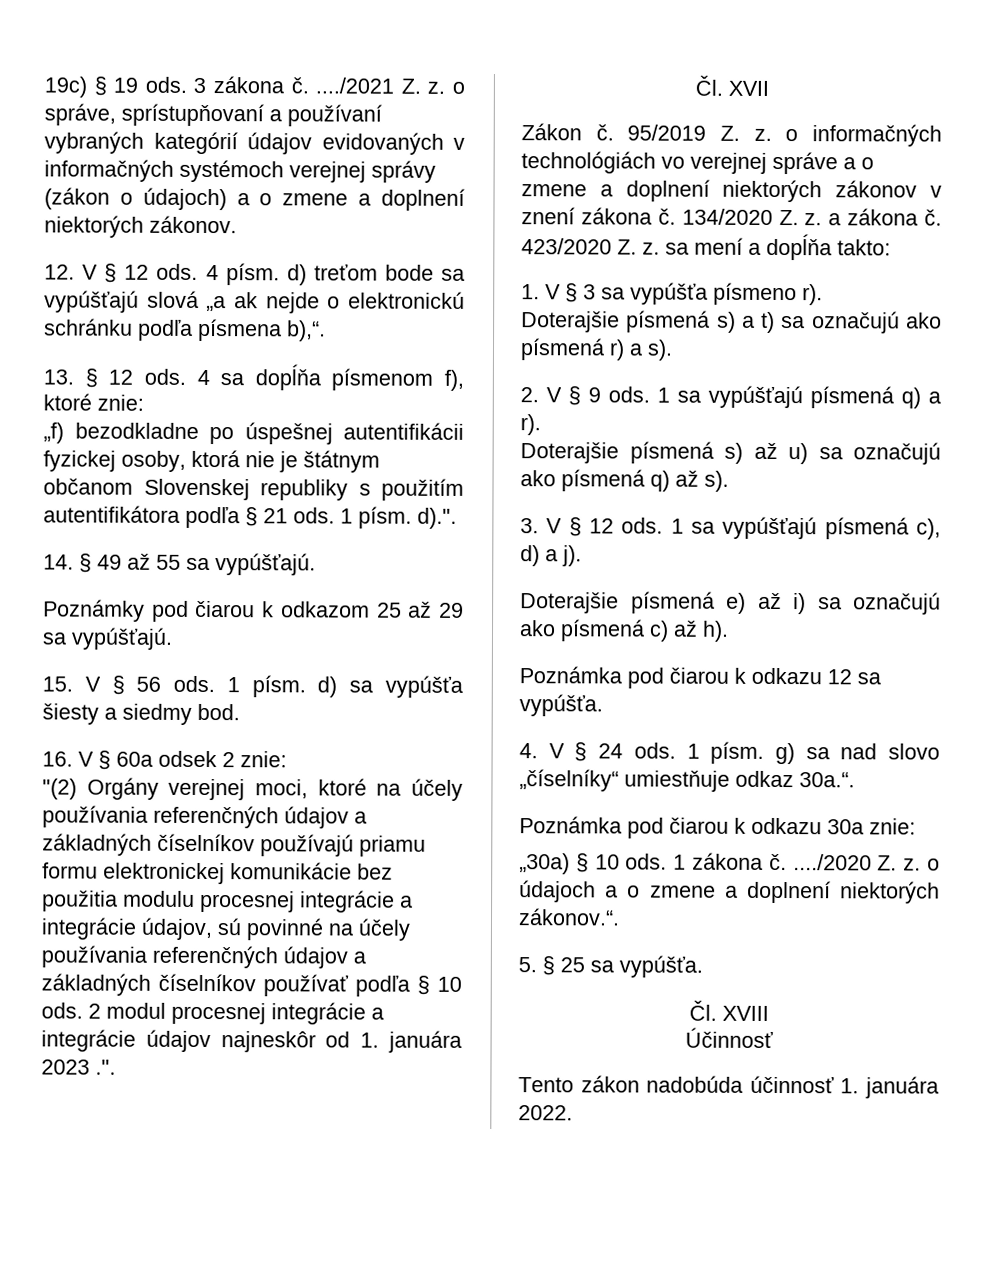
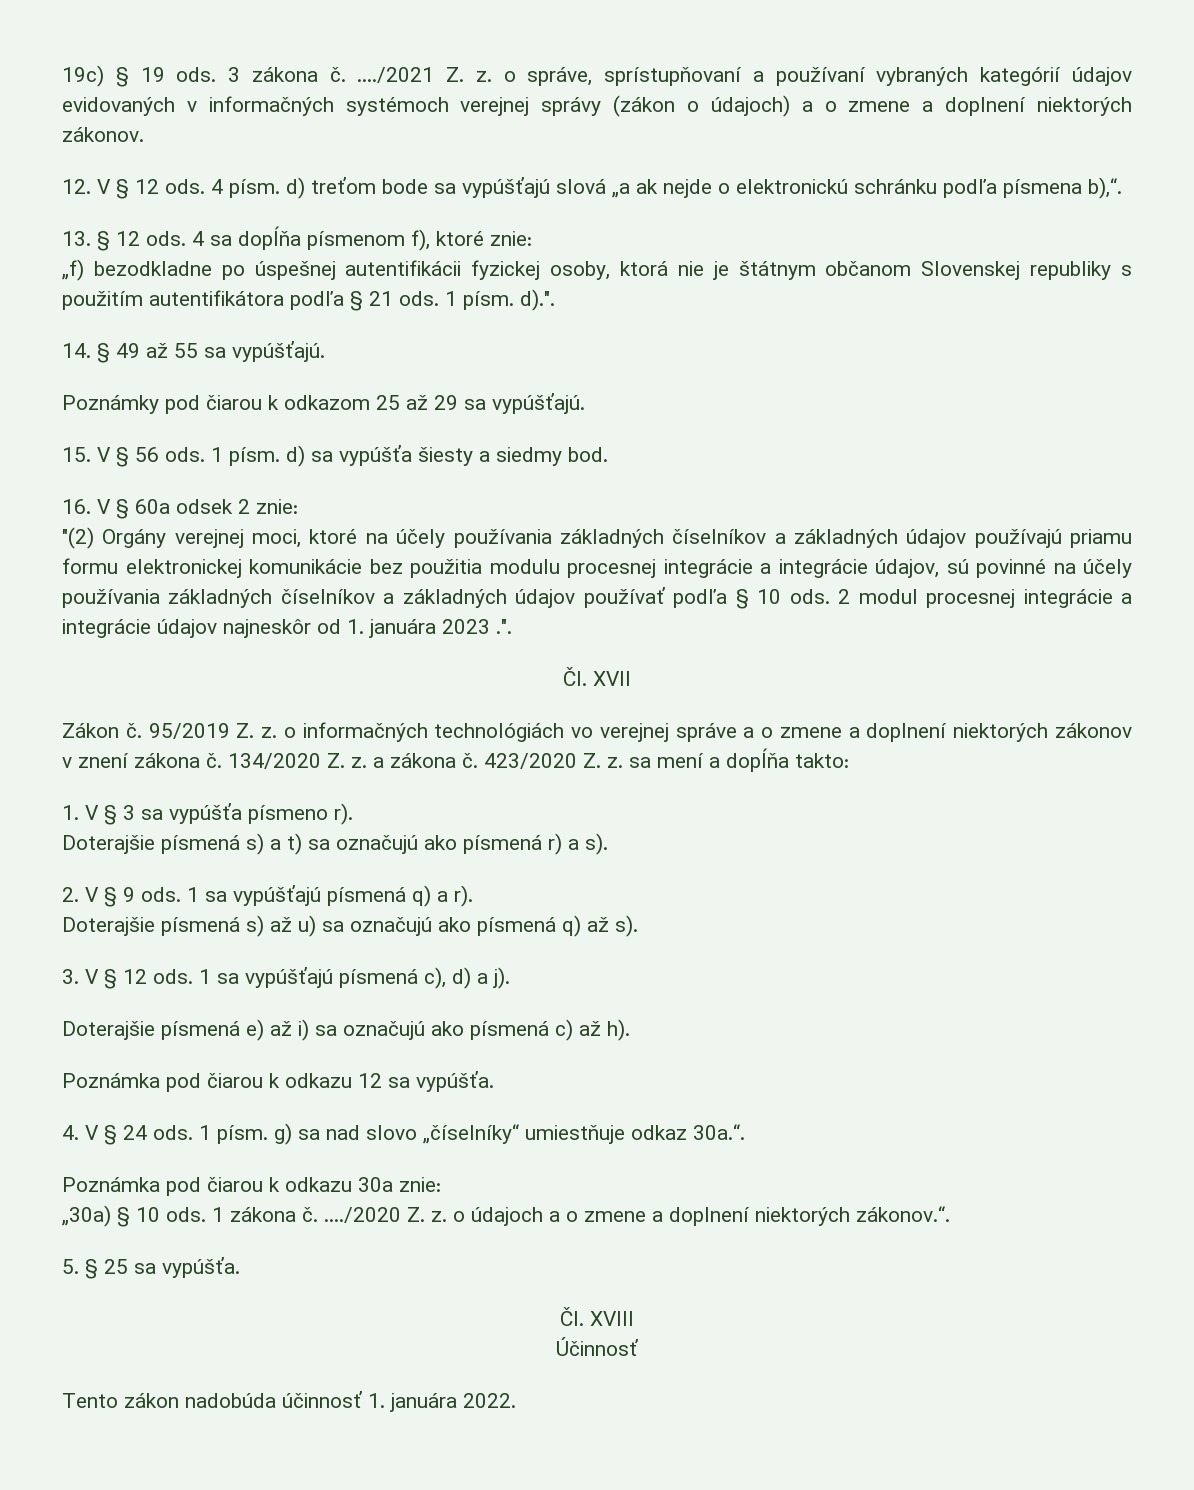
- "(2) Orgány verejnej moci, ktoré na účely používania referenčných údajov a základných číselníkov používajú priamu formu elektronickej komunikácie bez použitia modulu procesnej integrácie a integrácie údajov, sú povinné na účely používania referenčných údajov a základných číselníkov používať podľa § 10 ods.
+ "(2) Orgány verejnej moci, ktoré na účely používania základných číselníkov a základných údajov používajú priamu formu elektronickej komunikácie bez použitia modulu procesnej integrácie a integrácie údajov, sú povinné na účely používania základných číselníkov a základných údajov používať podľa § 10 ods.

